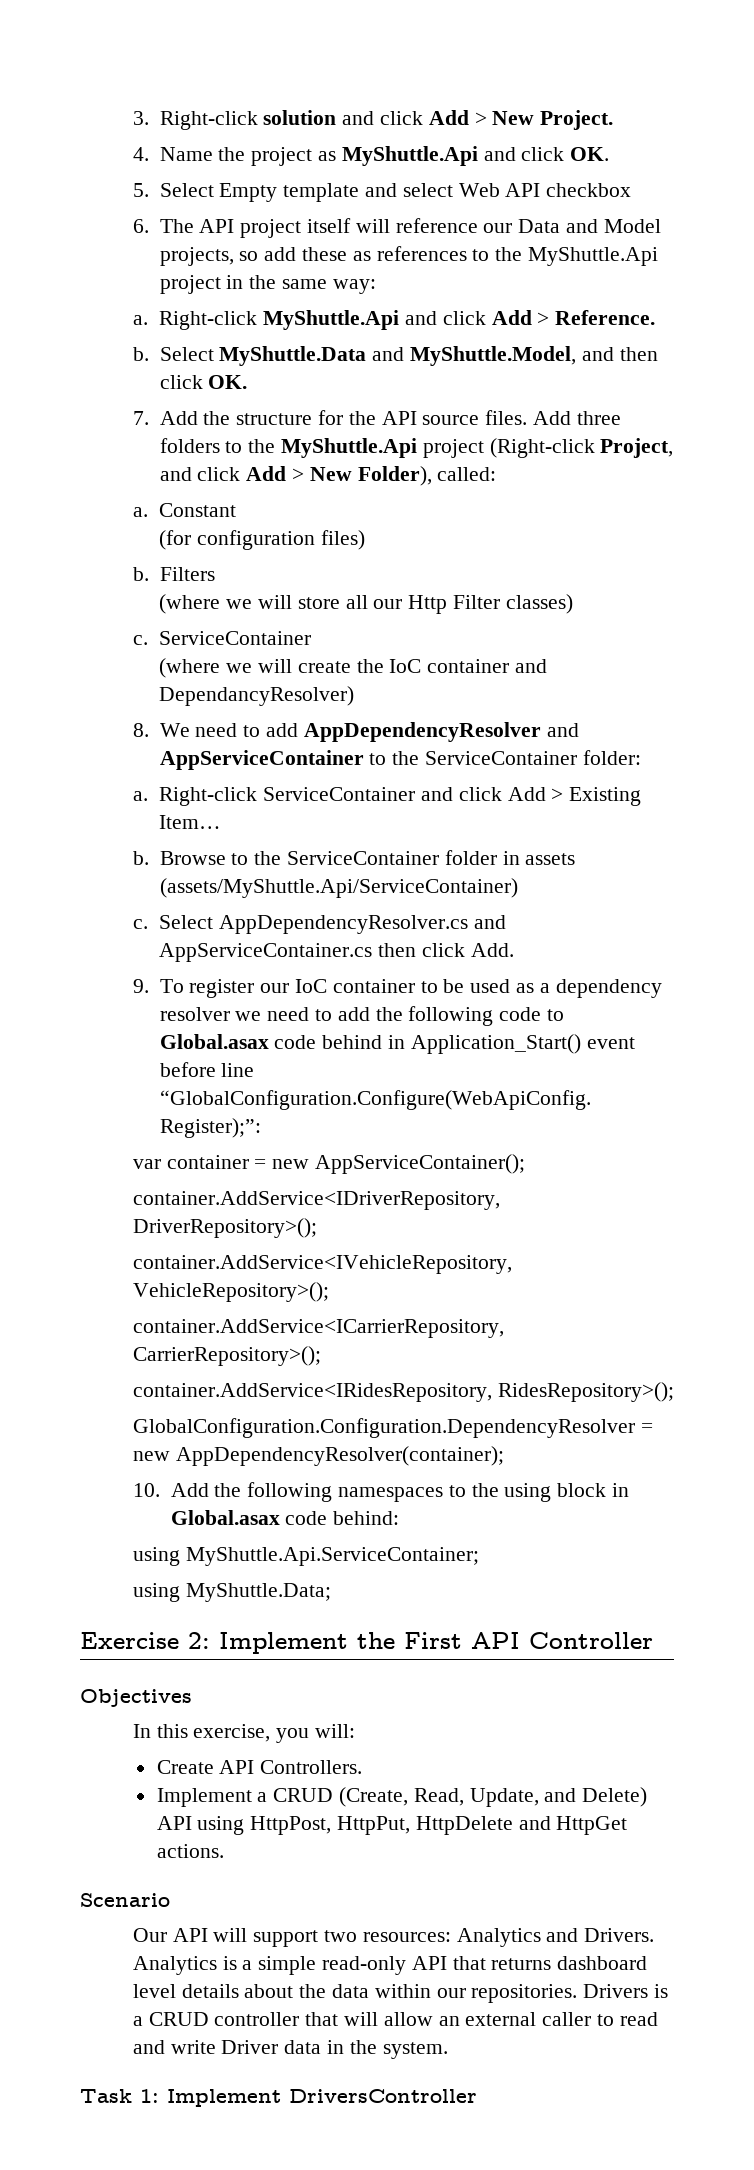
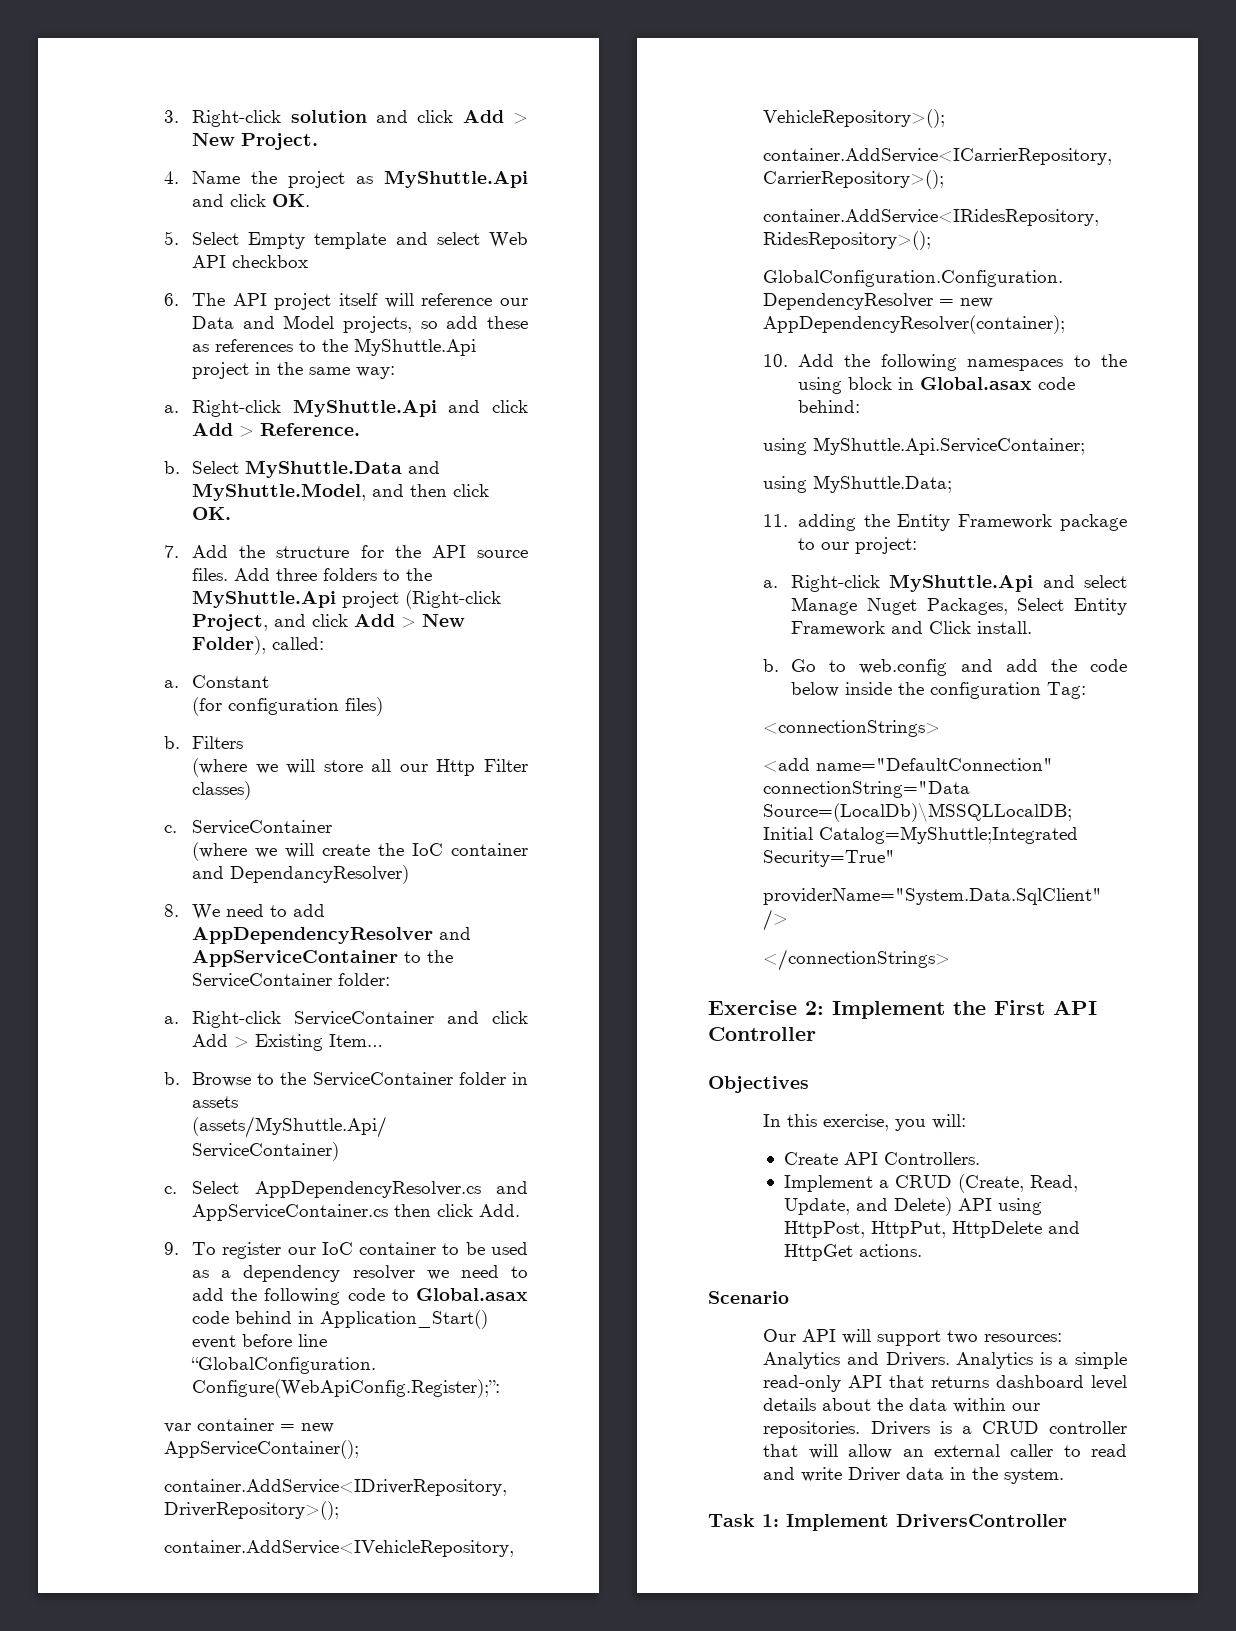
+ 11. adding the Entity Framework package to our project:
+ a. Right-click MyShuttle.Api and select Manage Nuget Packages, Select Entity Framework and Click install.
+ b. Go to web.config and add the code below inside the configuration Tag:
+ <connectionStrings>
+ <add name="DefaultConnection" connectionString="Data Source=(LocalDb)\MSSQLLocalDB; Initial Catalog=MyShuttle;Integrated Security=True"
+ providerName="System.Data.SqlClient" />
+ </connectionStrings>

